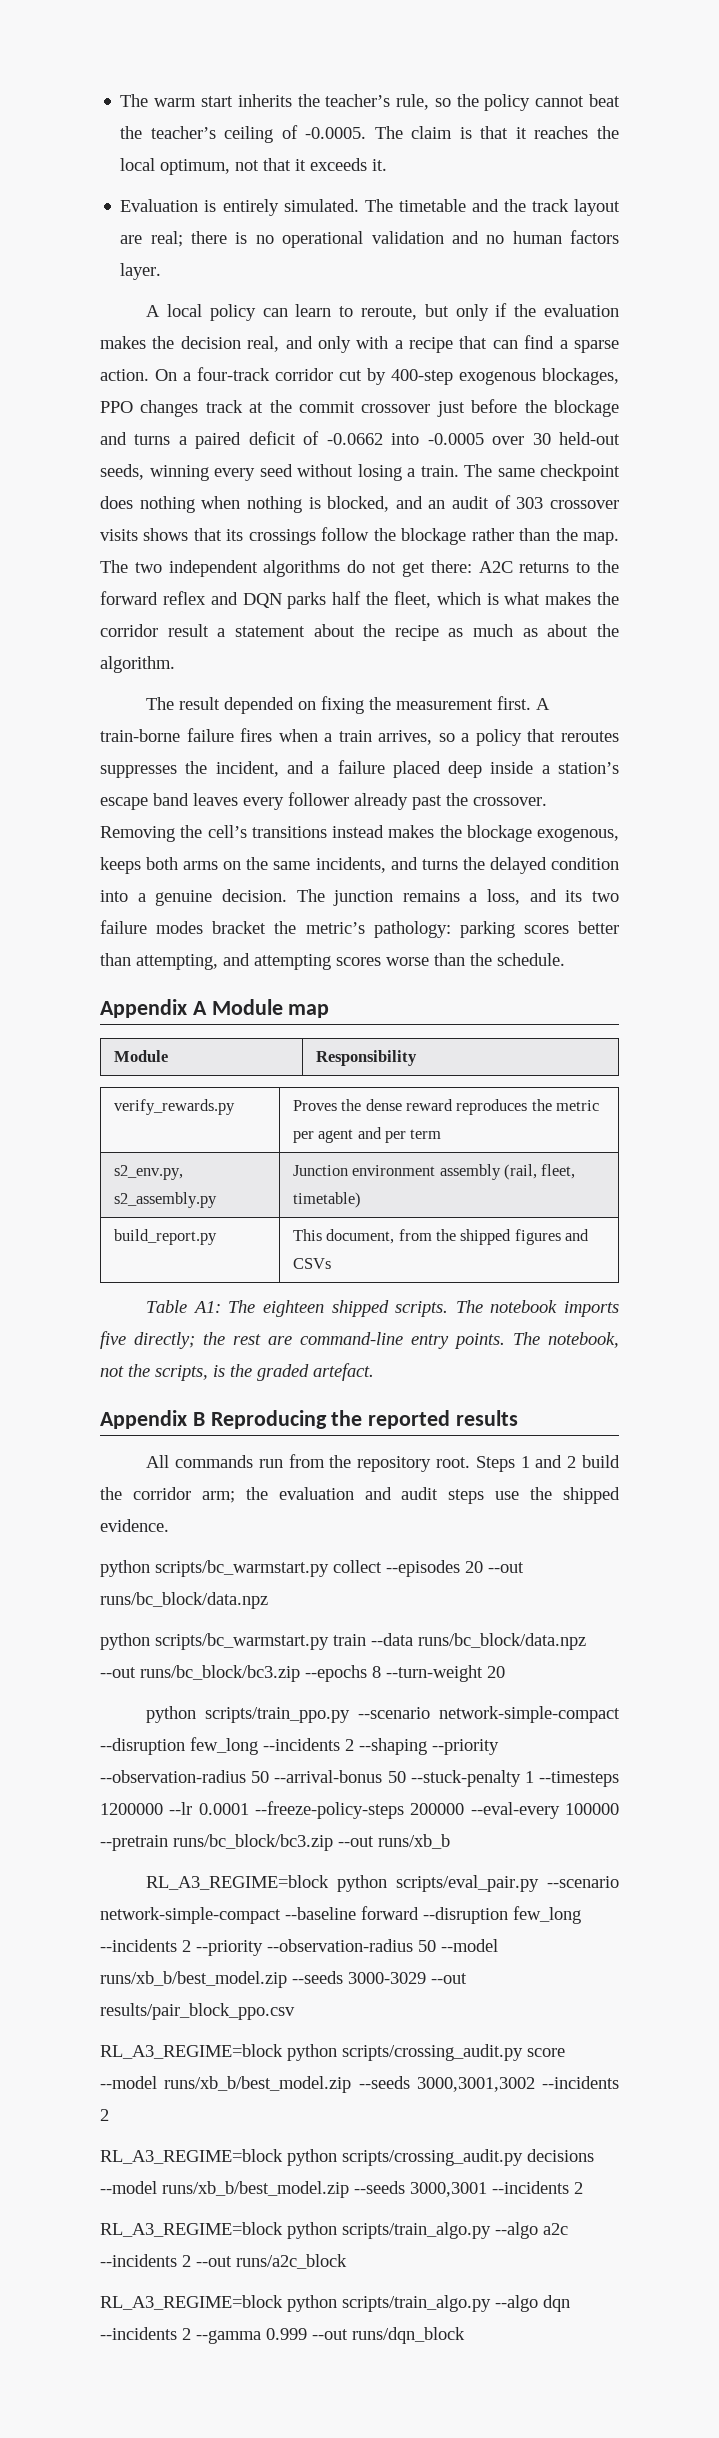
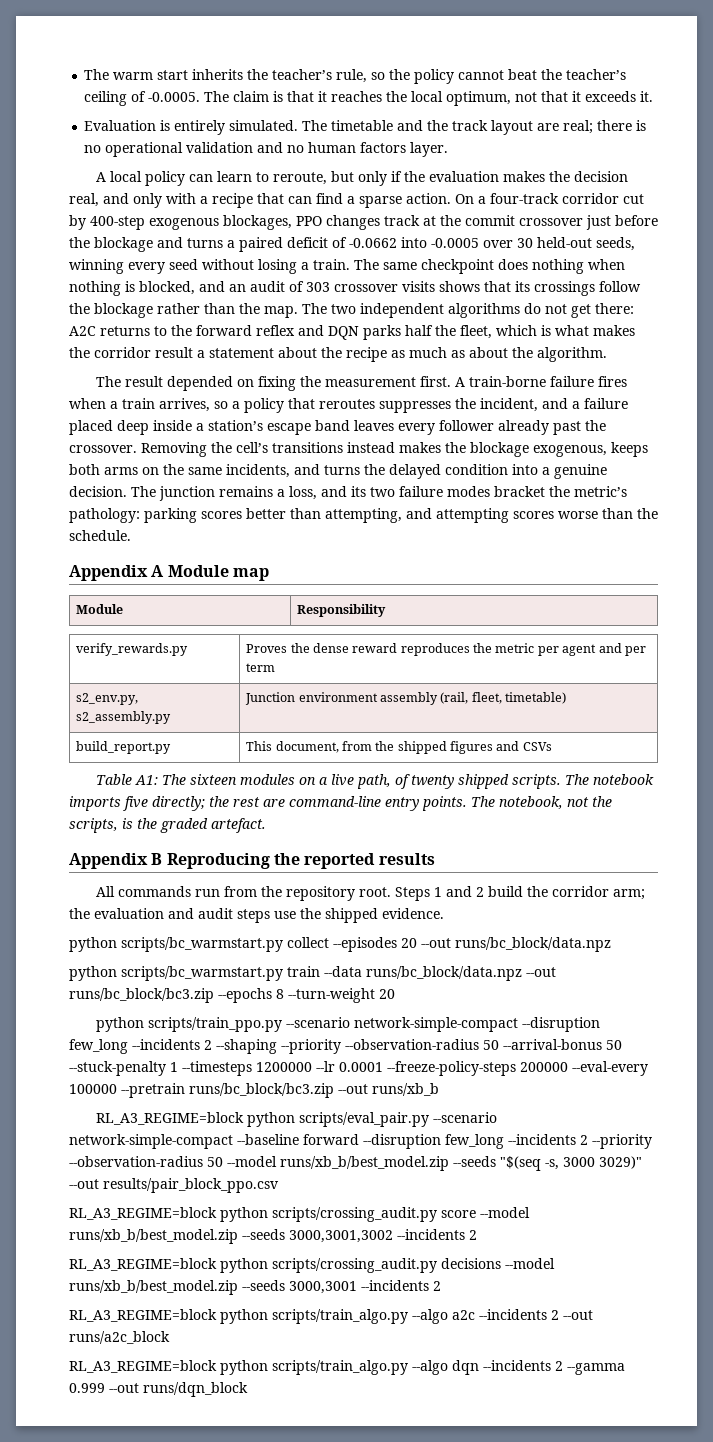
- Table A1: The eighteen shipped scripts.
+ Table A1: The sixteen modules on a live path, of twenty shipped scripts.
- RL_A3_REGIME=block python scripts/eval_pair.py --scenario network-simple-compact --baseline forward --disruption few_long --incidents 2 --priority --observation-radius 50 --model runs/xb_b/best_model.zip --seeds 3000-3029 --out results/pair_block_ppo.csv
+ RL_A3_REGIME=block python scripts/eval_pair.py --scenario network-simple-compact --baseline forward --disruption few_long --incidents 2 --priority --observation-radius 50 --model runs/xb_b/best_model.zip --seeds "$(seq -s, 3000 3029)" --out results/pair_block_ppo.csv

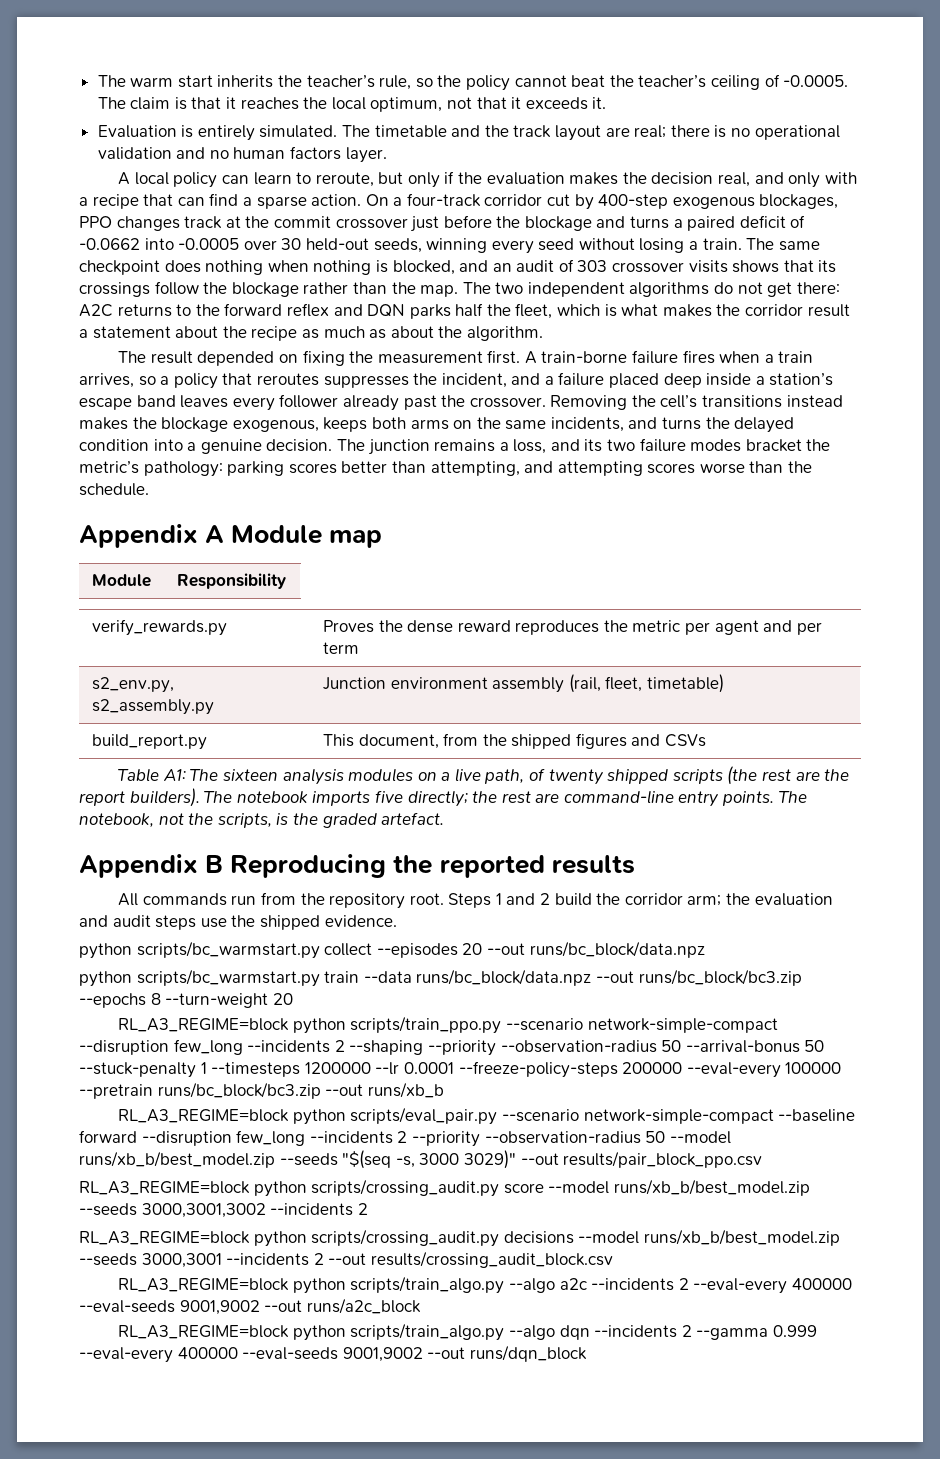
- Table A1: The sixteen modules on a live path, of twenty shipped scripts.
+ Table A1: The sixteen analysis modules on a live path, of twenty shipped scripts (the rest are the report builders).
- python scripts/train_ppo.py --scenario network-simple-compact --disruption few_long --incidents 2 --shaping --priority --observation-radius 50 --arrival-bonus 50 --stuck-penalty 1 --timesteps 1200000 --lr 0.0001 --freeze-policy-steps 200000 --eval-every 100000 --pretrain runs/bc_block/bc3.zip --out runs/xb_b
+ RL_A3_REGIME=block python scripts/train_ppo.py --scenario network-simple-compact --disruption few_long --incidents 2 --shaping --priority --observation-radius 50 --arrival-bonus 50 --stuck-penalty 1 --timesteps 1200000 --lr 0.0001 --freeze-policy-steps 200000 --eval-every 100000 --pretrain runs/bc_block/bc3.zip --out runs/xb_b
- RL_A3_REGIME=block python scripts/crossing_audit.py decisions --model runs/xb_b/best_model.zip --seeds 3000,3001 --incidents 2
+ RL_A3_REGIME=block python scripts/crossing_audit.py decisions --model runs/xb_b/best_model.zip --seeds 3000,3001 --incidents 2 --out results/crossing_audit_block.csv
- RL_A3_REGIME=block python scripts/train_algo.py --algo a2c --incidents 2 --out runs/a2c_block
+ RL_A3_REGIME=block python scripts/train_algo.py --algo a2c --incidents 2 --eval-every 400000 --eval-seeds 9001,9002 --out runs/a2c_block
- RL_A3_REGIME=block python scripts/train_algo.py --algo dqn --incidents 2 --gamma 0.999 --out runs/dqn_block
+ RL_A3_REGIME=block python scripts/train_algo.py --algo dqn --incidents 2 --gamma 0.999 --eval-every 400000 --eval-seeds 9001,9002 --out runs/dqn_block

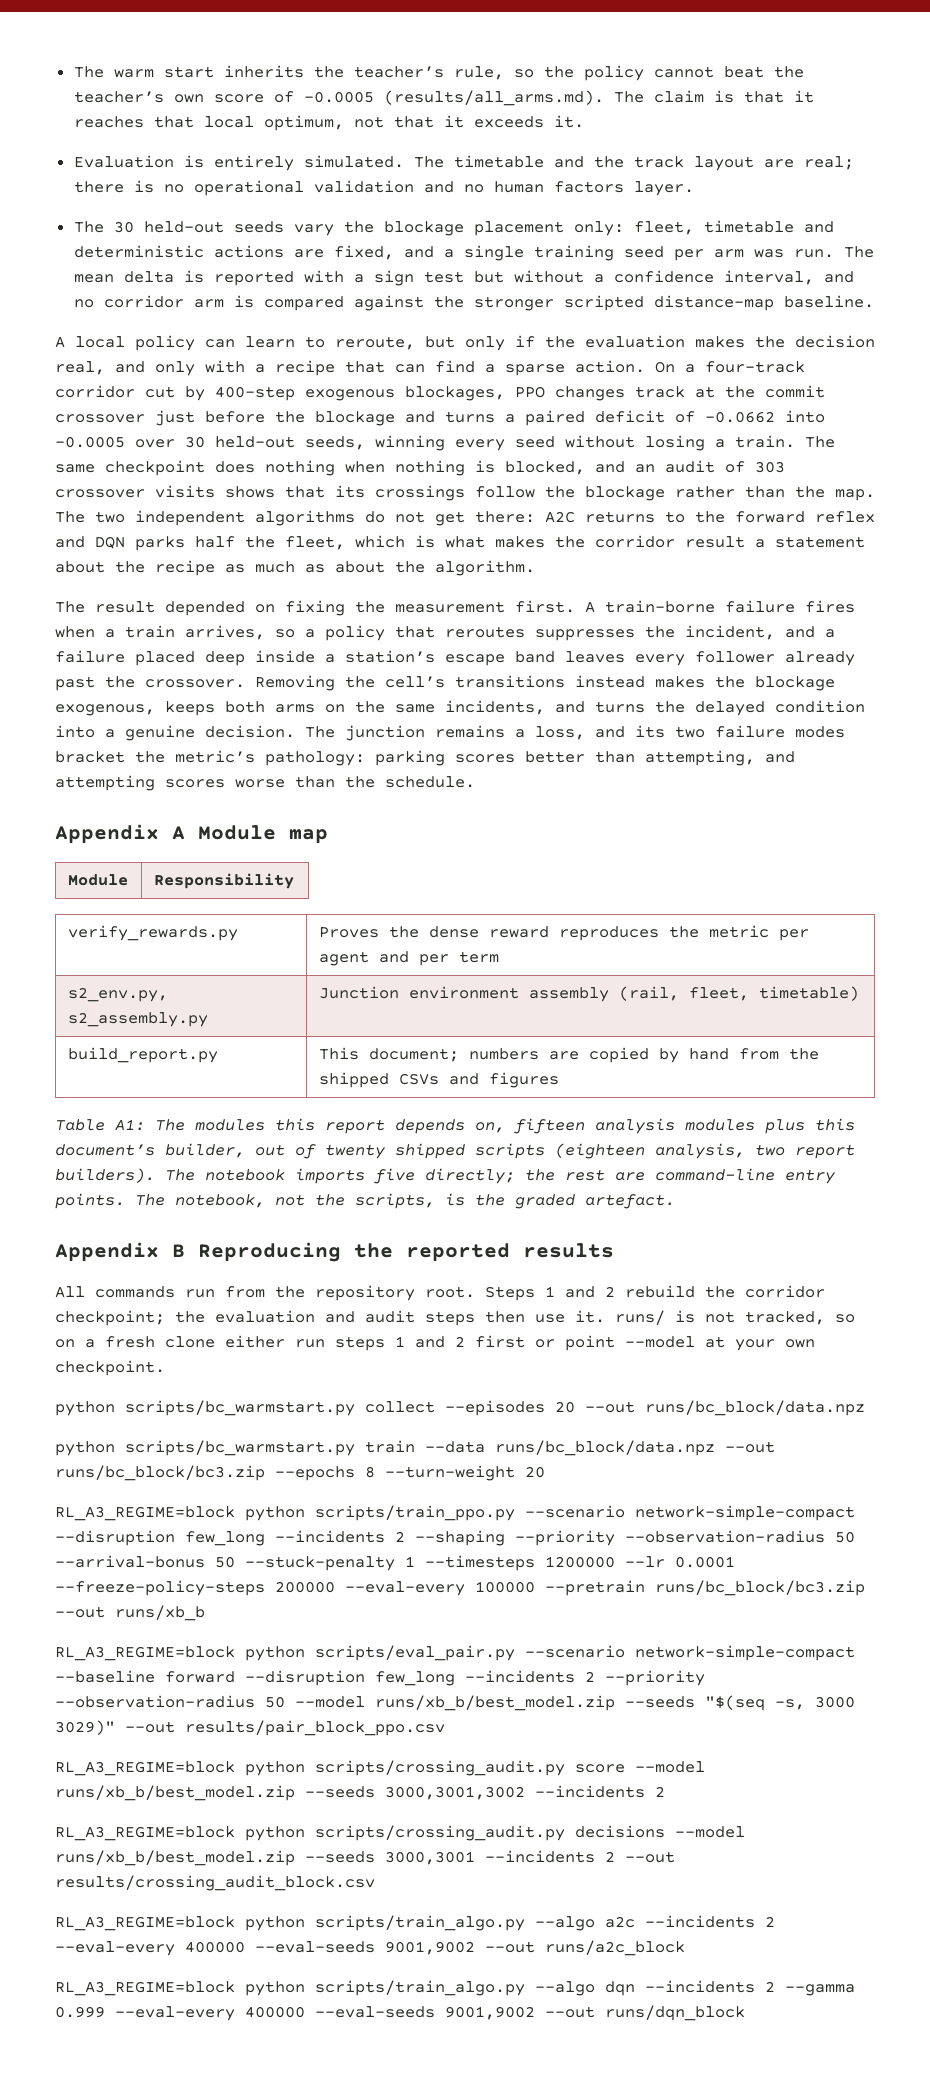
- The warm start inherits the teacher’s rule, so the policy cannot beat the teacher’s ceiling of -0.0005. The claim is that it reaches the local optimum, not that it exceeds it.
+ The warm start inherits the teacher’s rule, so the policy cannot beat the teacher’s own score of -0.0005 (results/all_arms.md). The claim is that it reaches that local optimum, not that it exceeds it.
+ The 30 held-out seeds vary the blockage placement only: fleet, timetable and deterministic actions are fixed, and a single training seed per arm was run. The mean delta is reported with a sign test but without a confidence interval, and no corridor arm is compared against the stronger scripted distance-map baseline.
- build_report.py | This document, from the shipped figures and CSVs
+ build_report.py | This document; numbers are copied by hand from the shipped CSVs and figures
- Table A1: The sixteen analysis modules on a live path, of twenty shipped scripts (the rest are the report builders).
+ Table A1: The modules this report depends on, fifteen analysis modules plus this document’s builder, out of twenty shipped scripts (eighteen analysis, two report builders).
- Steps 1 and 2 build the corridor arm; the evaluation and audit steps use the shipped evidence.
+ Steps 1 and 2 rebuild the corridor checkpoint; the evaluation and audit steps then use it. runs/ is not tracked, so on a fresh clone either run steps 1 and 2 first or point --model at your own checkpoint.

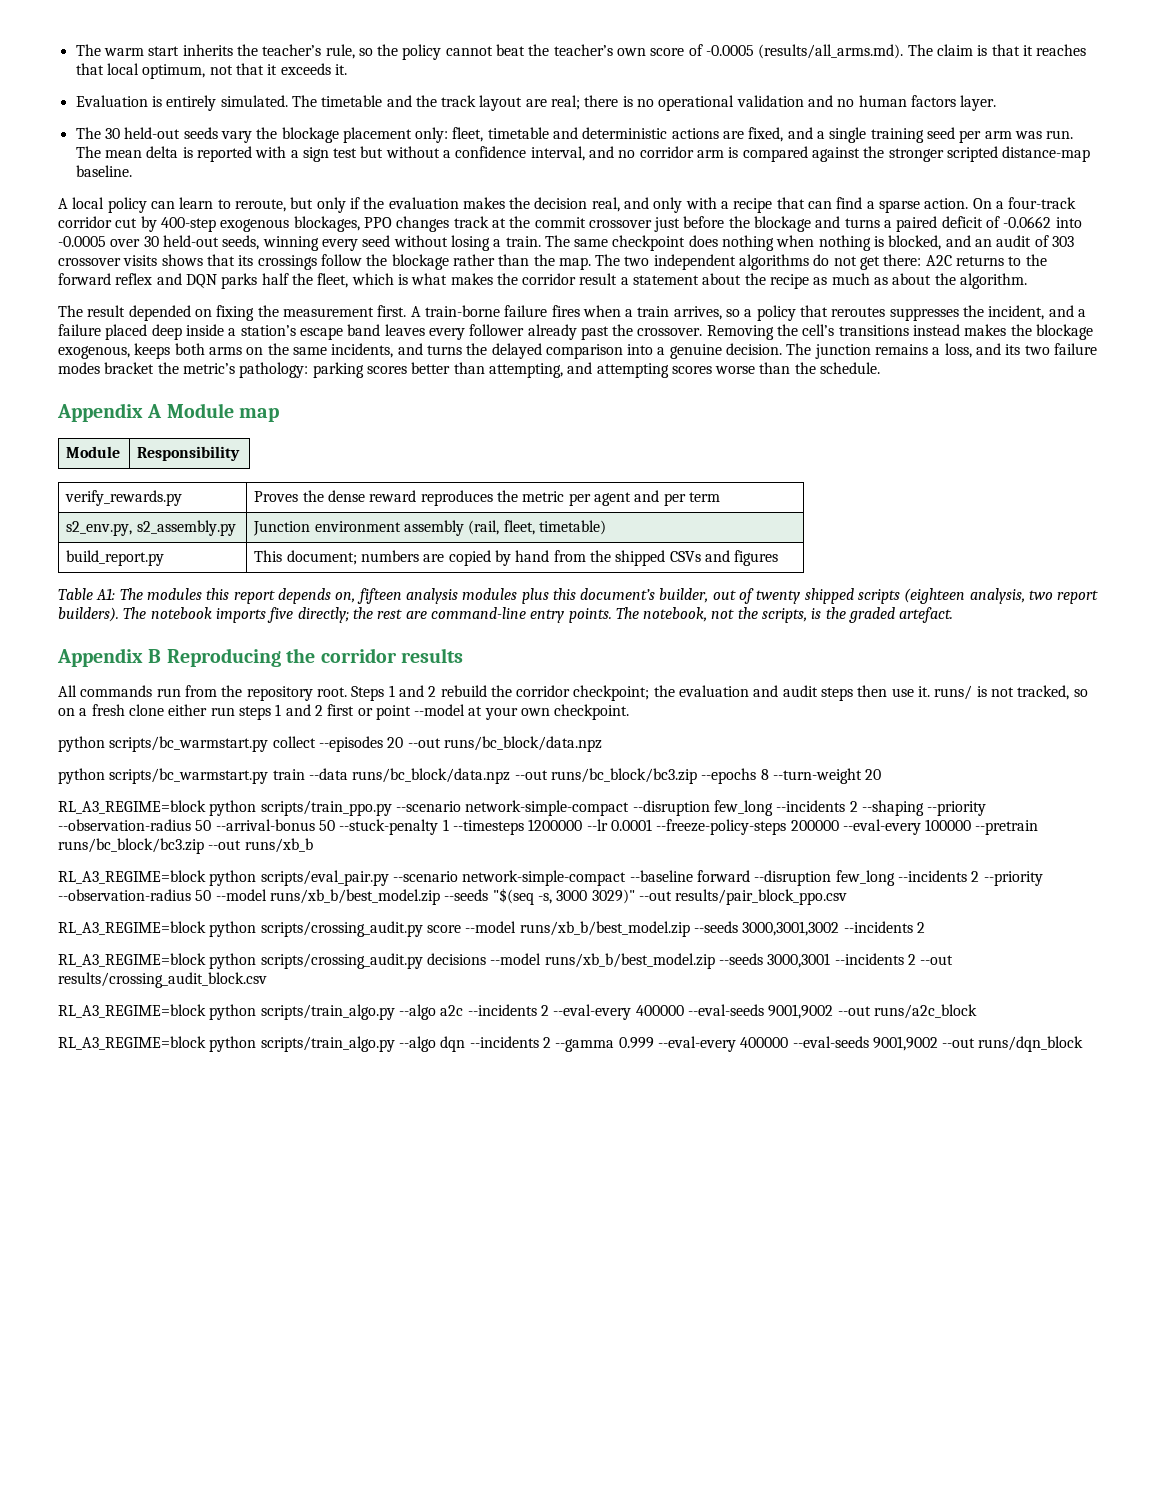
- Removing the cell’s transitions instead makes the blockage exogenous, keeps both arms on the same incidents, and turns the delayed condition into a genuine decision.
+ Removing the cell’s transitions instead makes the blockage exogenous, keeps both arms on the same incidents, and turns the delayed comparison into a genuine decision.
- Appendix B Reproducing the reported results
+ Appendix B Reproducing the corridor results

